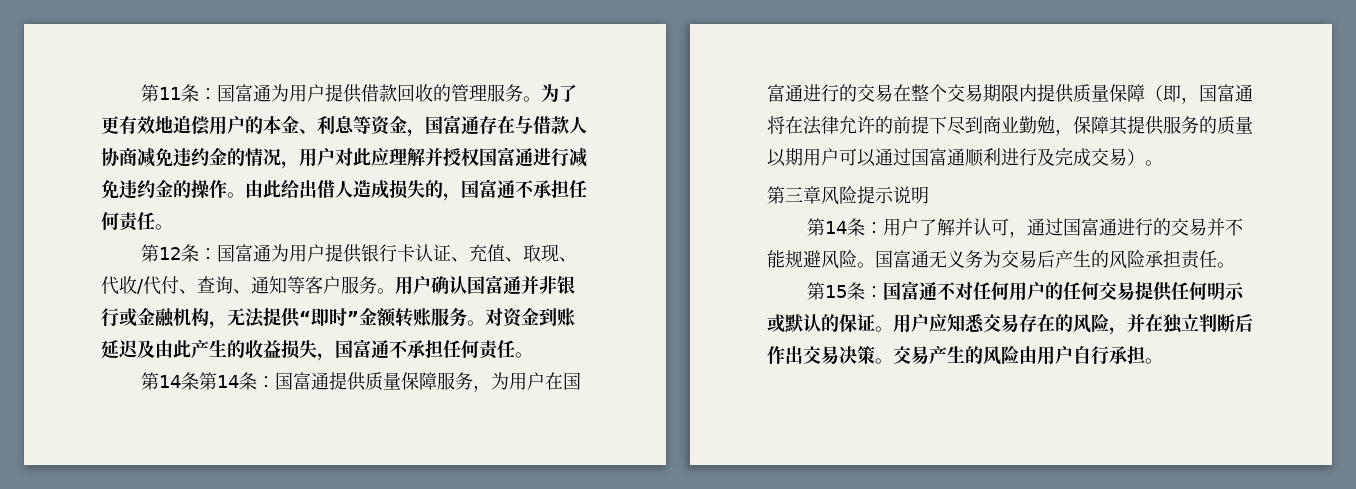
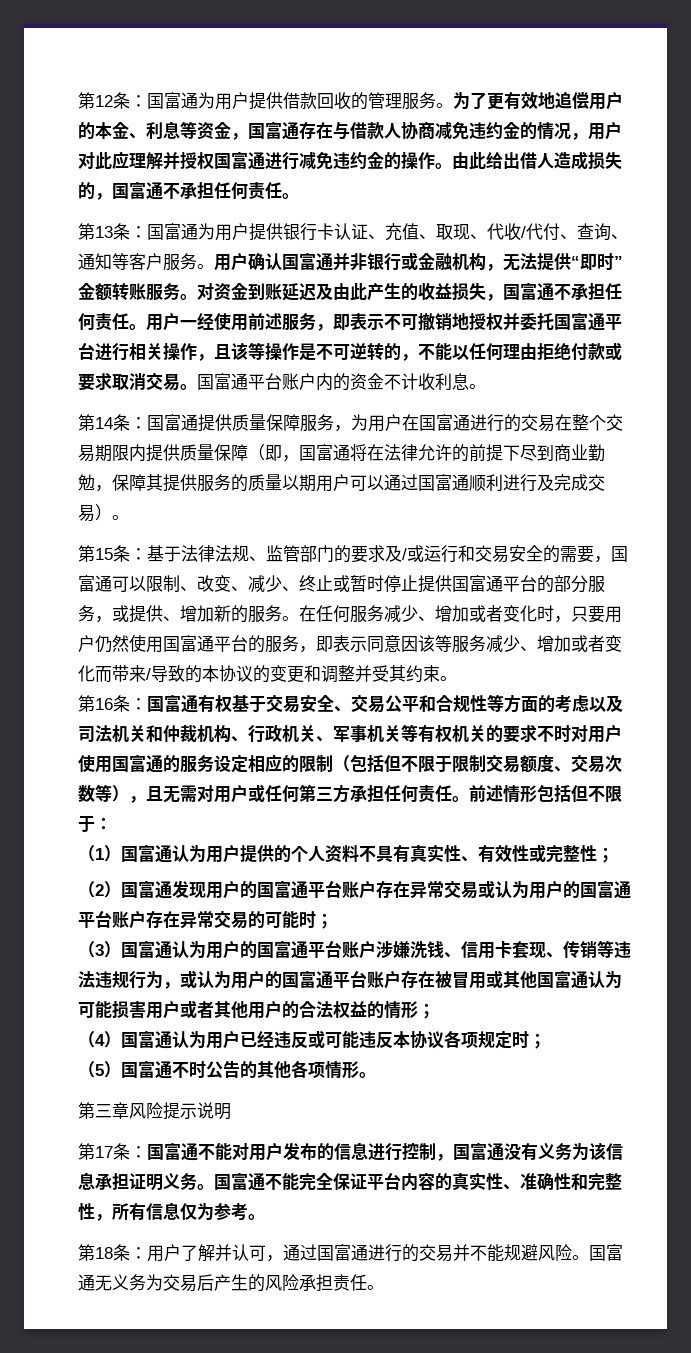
- 第11条：国富通为用户提供借款回收的管理服务。
+ 第12条：国富通为用户提供借款回收的管理服务。
- 第12条：国富通为用户提供银行卡认证、充值、取现、代收/代付、查询、通知等客户服务。
+ 第13条：国富通为用户提供银行卡认证、充值、取现、代收/代付、查询、通知等客户服务。
- 对资金到账延迟及由此产生的收益损失，国富通不承担任何责任。
- 第14条第14条：
+ 对资金到账延迟及由此产生的收益损失，国富通不承担任何责任。用户一经使用前述服务，即表示不可撤销地授权并委托国富通平台进行相关操作，且该等操作是不可逆转的，不能以任何理由拒绝付款或要求取消交易。国富通平台账户内的资金不计收利息。
+ 第14条：
+ 第15条：基于法律法规、监管部门的要求及/或运行和交易安全的需要，国富通可以限制、改变、减少、终止或暂时停止提供国富通平台的部分服务，或提供、增加新的服务。在任何服务减少、增加或者变化时，只要用户仍然使用国富通平台的服务，即表示同意因该等服务减少、增加或者变化而带来/导致的本协议的变更和调整并受其约束。
+ 第16条：国富通有权基于交易安全、交易公平和合规性等方面的考虑以及司法机关和仲裁机构、行政机关、军事机关等有权机关的要求不时对用户使用国富通的服务设定相应的限制（包括但不限于限制交易额度、交易次数等），且无需对用户或任何第三方承担任何责任。前述情形包括但不限于：
+ （1）国富通认为用户提供的个人资料不具有真实性、有效性或完整性；
+ （2）国富通发现用户的国富通平台账户存在异常交易或认为用户的国富通平台账户存在异常交易的可能时；
+ （3）国富通认为用户的国富通平台账户涉嫌洗钱、信用卡套现、传销等违法违规行为，或认为用户的国富通平台账户存在被冒用或其他国富通认为可能损害用户或者其他用户的合法权益的情形；
+ （4）国富通认为用户已经违反或可能违反本协议各项规定时；
+ （5）国富通不时公告的其他各项情形。
- 第14条：用户了解并认可，通过国富通进行的交易并不能规避风险。
+ 第17条：国富通不能对用户发布的信息进行控制，国富通没有义务为该信息承担证明义务。国富通不能完全保证平台内容的真实性、准确性和完整性，所有信息仅为参考。
+ 第18条：用户了解并认可，通过国富通进行的交易并不能规避风险。
- 第15条：国富通不对任何用户的任何交易提供任何明示或默认的保证。用户应知悉交易存在的风险，并在独立判断后作出交易决策。交易产生的风险由用户自行承担。

